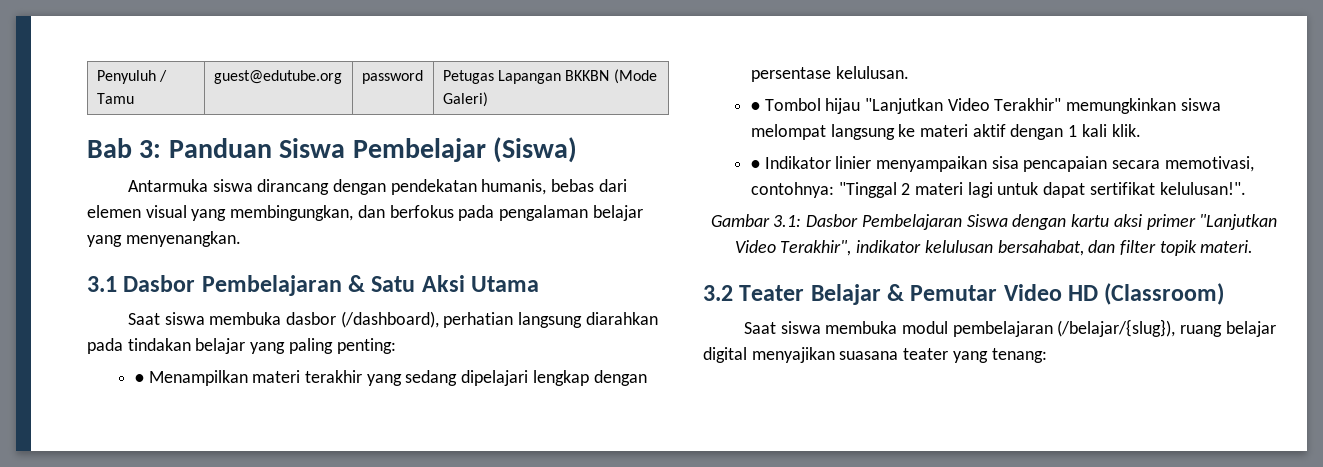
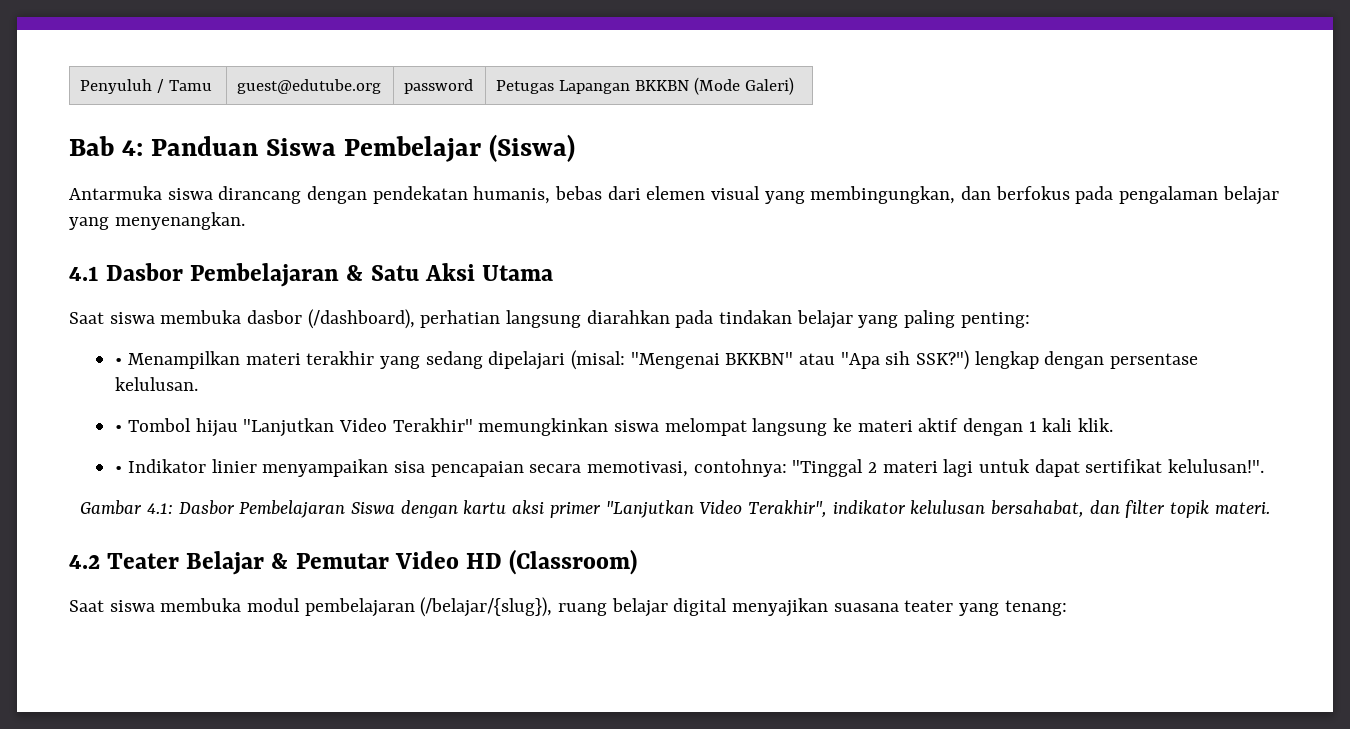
- Bab 3: Panduan Siswa Pembelajar (Siswa)
+ Bab 4: Panduan Siswa Pembelajar (Siswa)
- 3.1 Dasbor Pembelajaran & Satu Aksi Utama
+ 4.1 Dasbor Pembelajaran & Satu Aksi Utama
- • Menampilkan materi terakhir yang sedang dipelajari lengkap dengan persentase kelulusan.
+ • Menampilkan materi terakhir yang sedang dipelajari (misal: "Mengenai BKKBN" atau "Apa sih SSK?") lengkap dengan persentase kelulusan.
- Gambar 3.1: Dasbor Pembelajaran Siswa dengan kartu aksi primer "Lanjutkan Video Terakhir", indikator kelulusan bersahabat, dan filter topik materi.
+ Gambar 4.1: Dasbor Pembelajaran Siswa dengan kartu aksi primer "Lanjutkan Video Terakhir", indikator kelulusan bersahabat, dan filter topik materi.
- 3.2 Teater Belajar & Pemutar Video HD (Classroom)
+ 4.2 Teater Belajar & Pemutar Video HD (Classroom)

